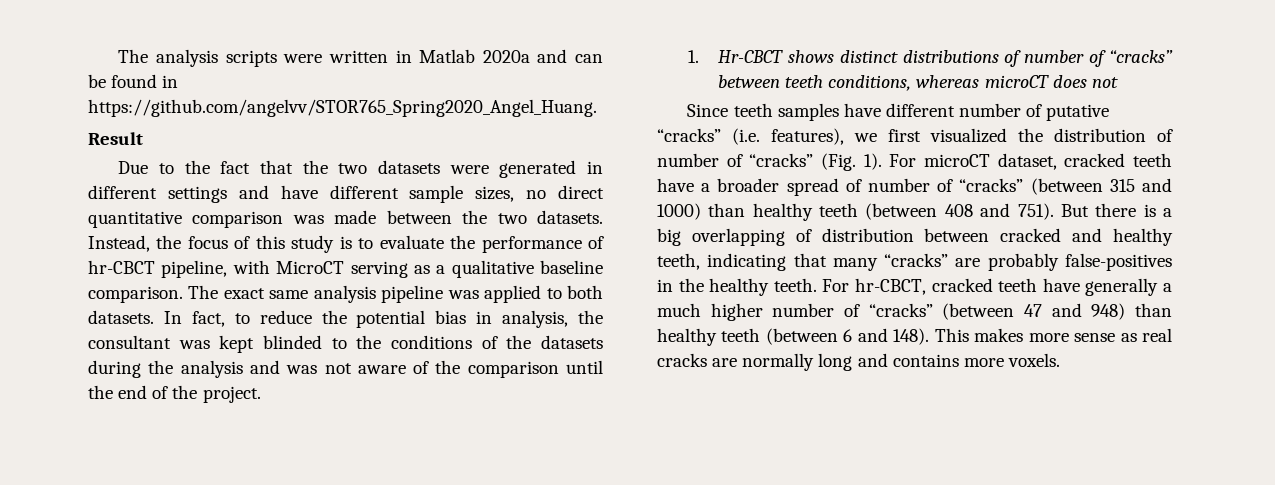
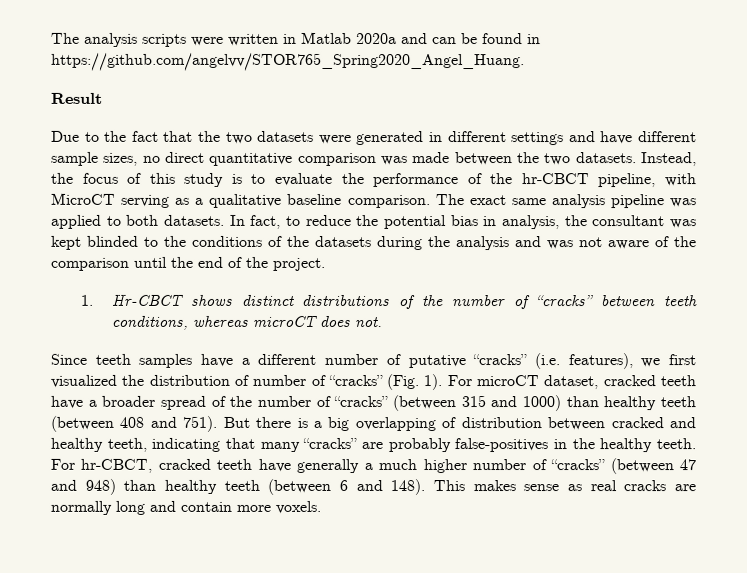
- Instead, the focus of this study is to evaluate the performance of hr-CBCT pipeline, with MicroCT serving as a qualitative baseline comparison.
+ Instead, the focus of this study is to evaluate the performance of the hr-CBCT pipeline, with MicroCT serving as a qualitative baseline comparison.
- 1. Hr-CBCT shows distinct distributions of number of “cracks” between teeth conditions, whereas microCT does not
+ 1. Hr-CBCT shows distinct distributions of the number of “cracks” between teeth conditions, whereas microCT does not.
- Since teeth samples have different number of putative “cracks” (i.e. features), we first visualized the distribution of number of “cracks” (Fig. 1).
+ Since teeth samples have a different number of putative “cracks” (i.e. features), we first visualized the distribution of number of “cracks” (Fig. 1).
- For microCT dataset, cracked teeth have a broader spread of number of “cracks” (between 315 and 1000) than healthy teeth (between 408 and 751).
+ For microCT dataset, cracked teeth have a broader spread of the number of “cracks” (between 315 and 1000) than healthy teeth (between 408 and 751).
- This makes more sense as real cracks are normally long and contains more voxels.
+ This makes sense as real cracks are normally long and contain more voxels.

